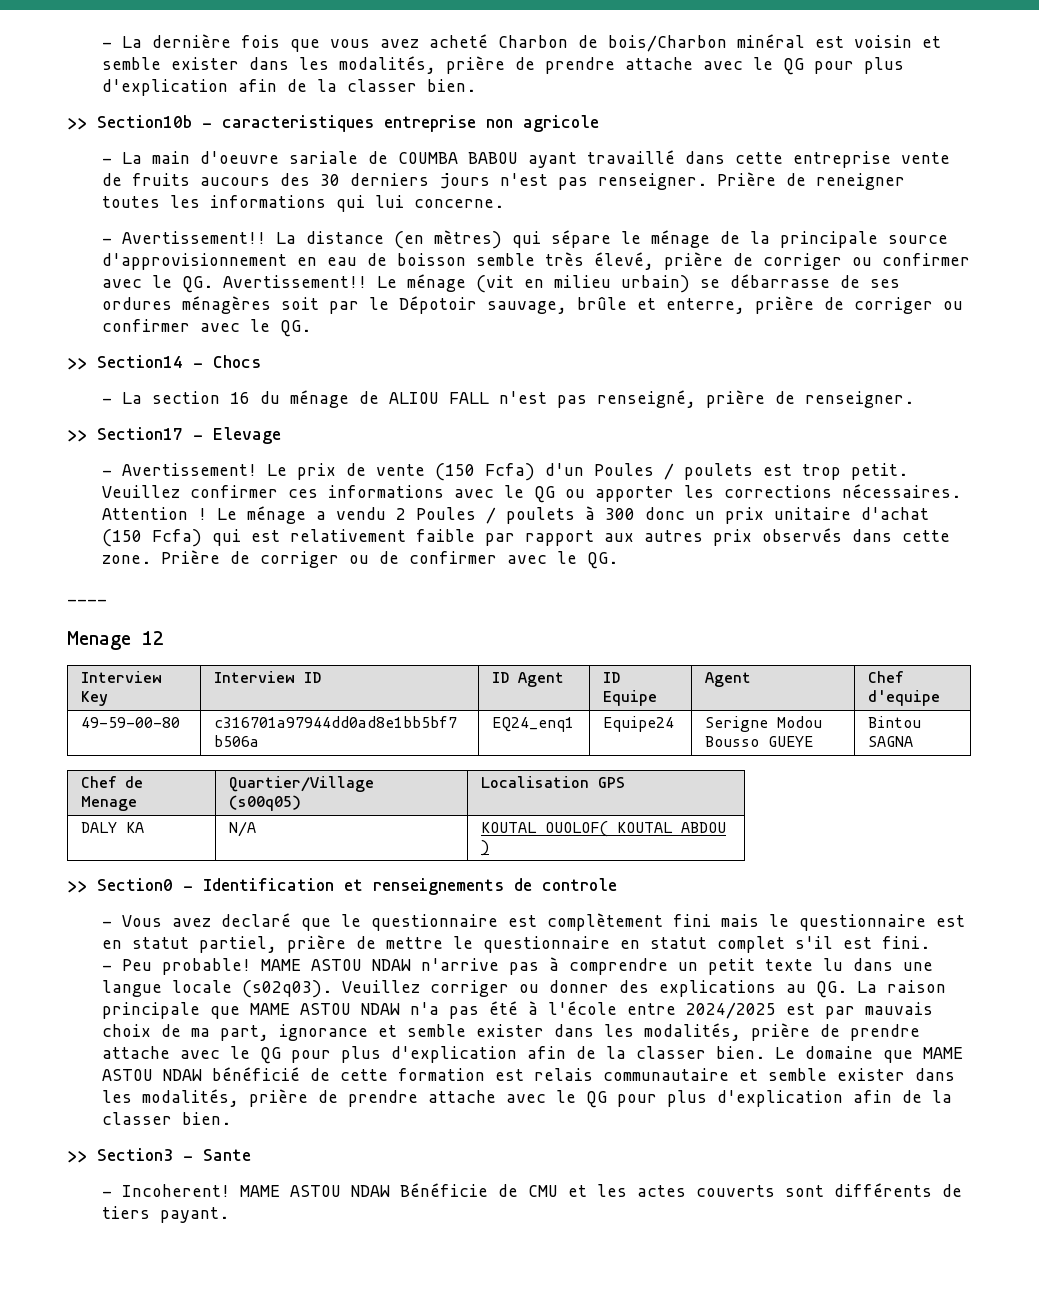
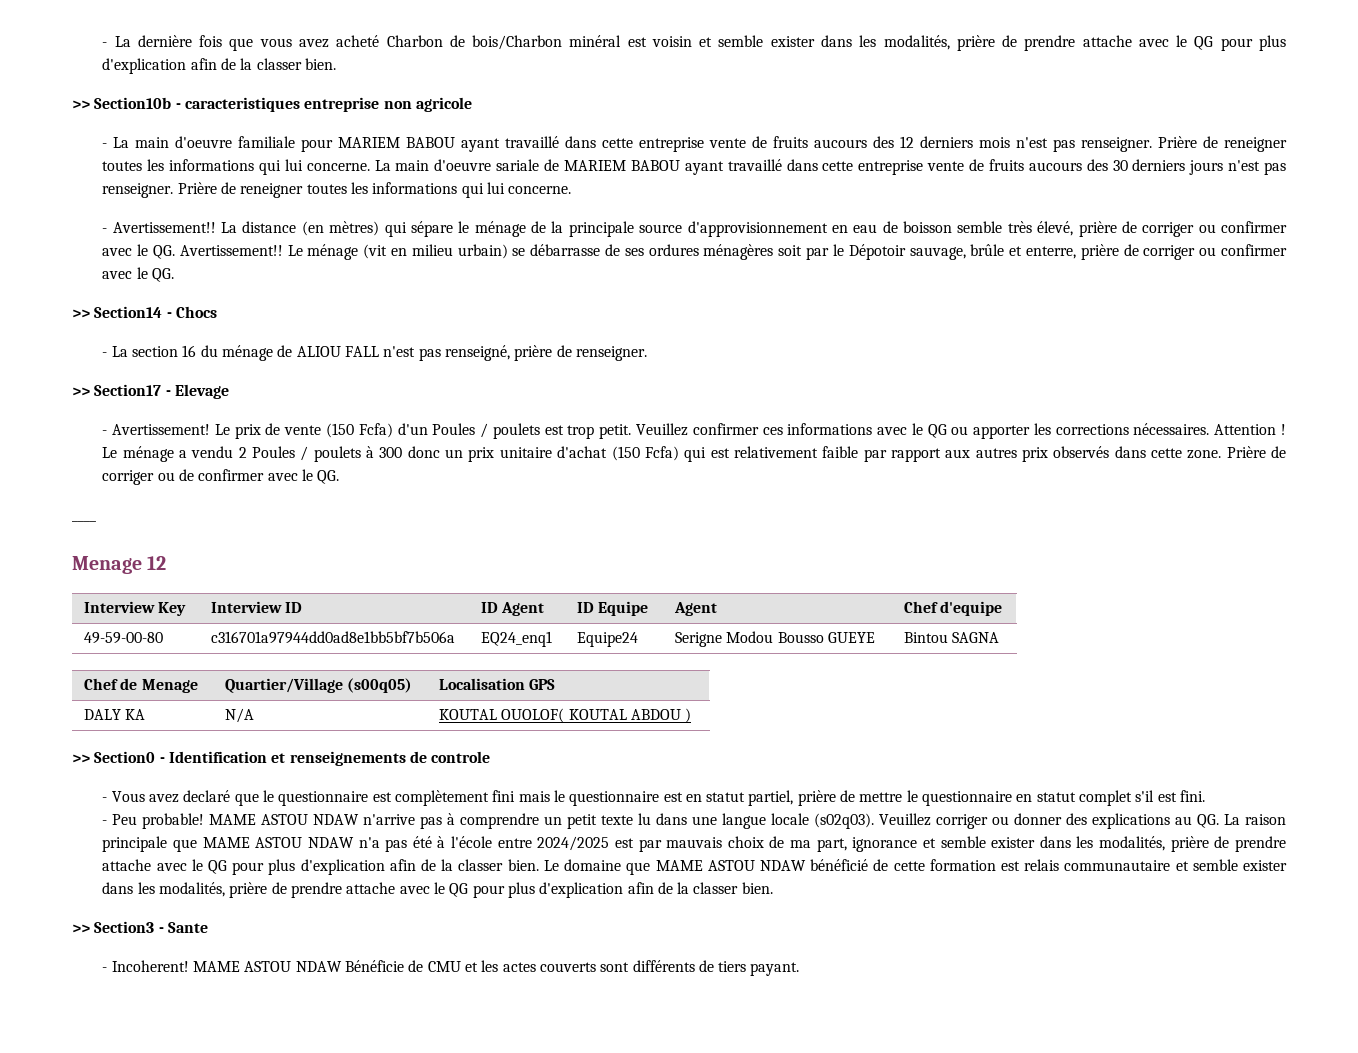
- - La main d'oeuvre sariale de COUMBA BABOU ayant travaillé dans cette entreprise vente de fruits aucours des 30 derniers jours n'est pas renseigner.
+ - La main d'oeuvre familiale pour MARIEM BABOU ayant travaillé dans cette entreprise vente de fruits aucours des 12 derniers mois n'est pas renseigner. Prière de reneigner toutes les informations qui lui concerne. La main d'oeuvre sariale de MARIEM BABOU ayant travaillé dans cette entreprise vente de fruits aucours des 30 derniers jours n'est pas renseigner.

